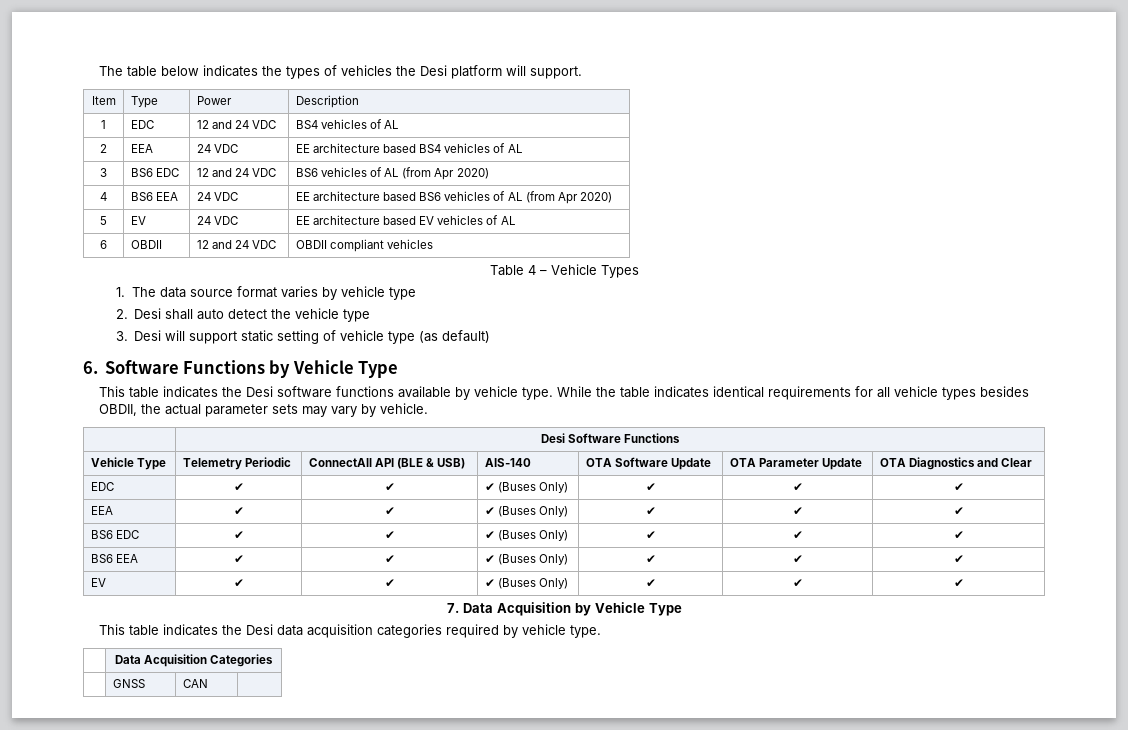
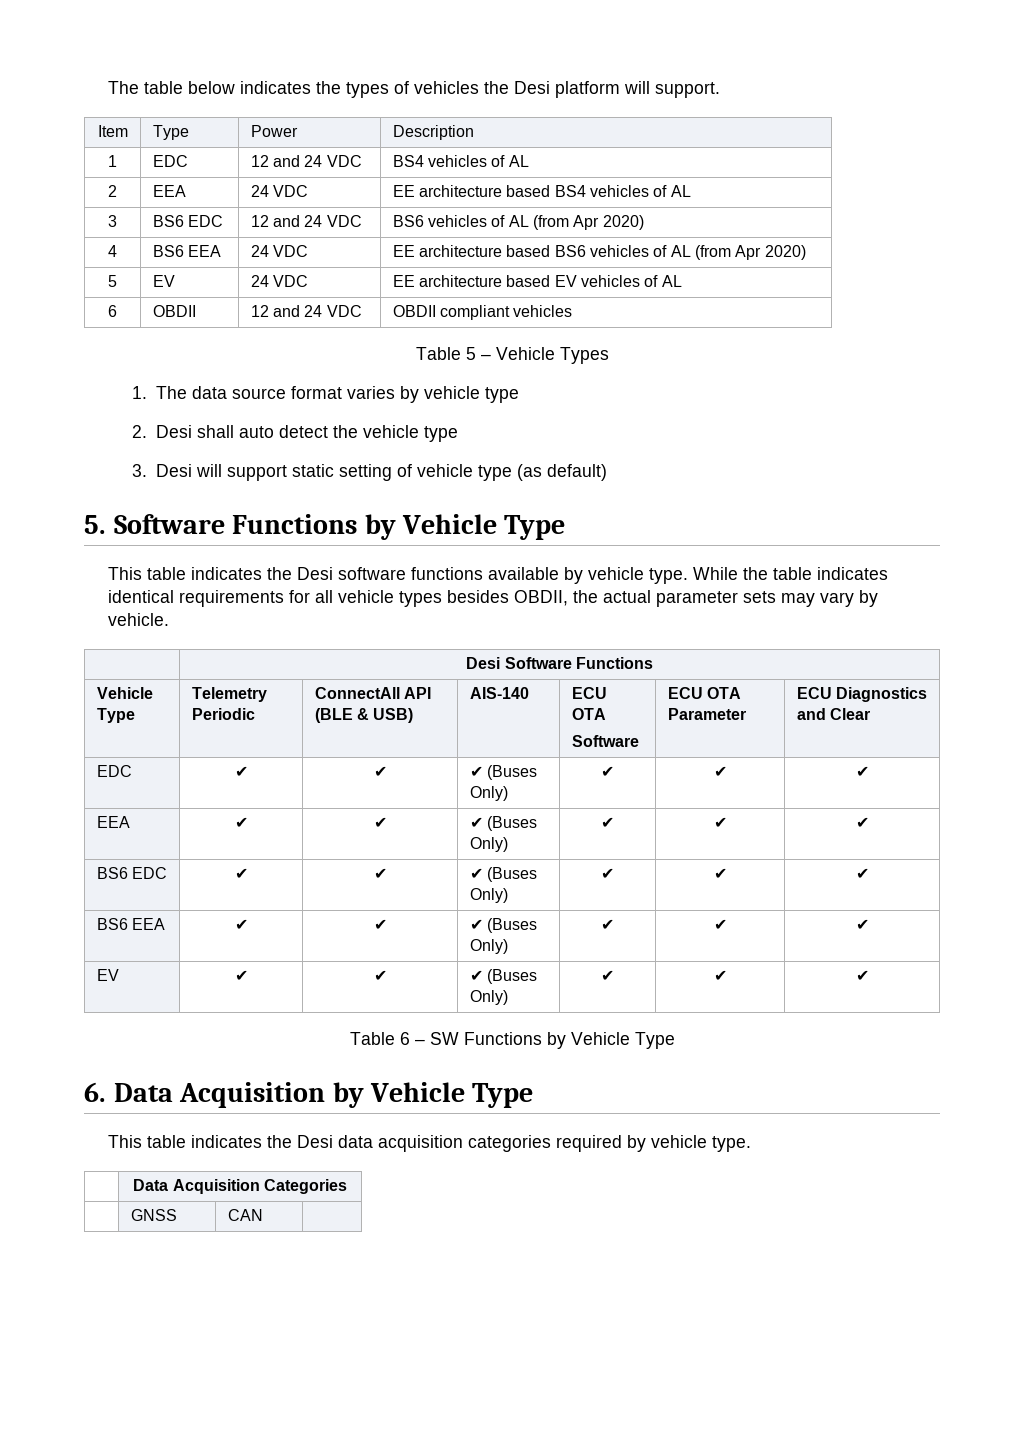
- Table 4 – Vehicle Types
+ Table 5 – Vehicle Types
- 6. Software Functions by Vehicle Type
+ 5. Software Functions by Vehicle Type
- Vehicle Type | Telemetry Periodic | ConnectAll API (BLE & USB) | AIS-140 | OTA Software Update | OTA Parameter Update | OTA Diagnostics and Clear
+ Vehicle Type | Telemetry Periodic | ConnectAll API (BLE & USB) | AIS-140 | ECU OTA
+ Software | ECU OTA Parameter | ECU Diagnostics and Clear
- 7. Data Acquisition by Vehicle Type
+ Table 6 – SW Functions by Vehicle Type
+ 6. Data Acquisition by Vehicle Type

